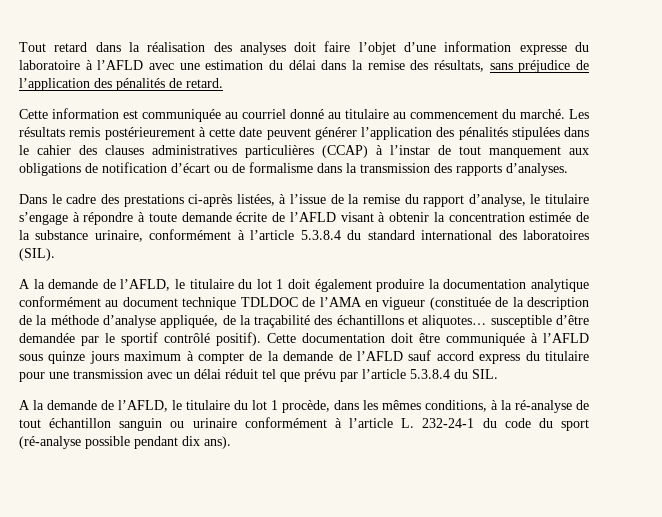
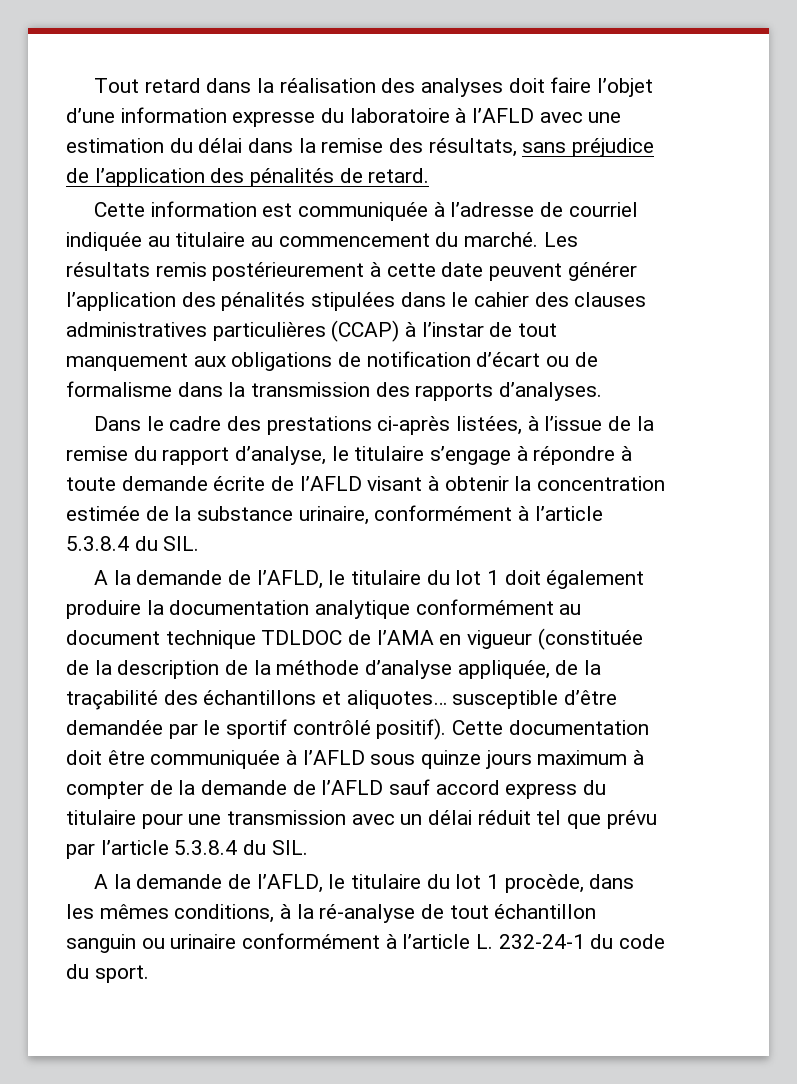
- Cette information est communiquée au courriel donné au titulaire au commencement du marché.
+ Cette information est communiquée à l’adresse de courriel indiquée au titulaire au commencement du marché.
- Dans le cadre des prestations ci-après listées, à l’issue de la remise du rapport d’analyse, le titulaire s’engage à répondre à toute demande écrite de l’AFLD visant à obtenir la concentration estimée de la substance urinaire, conformément à l’article 5.3.8.4 du standard international des laboratoires (SIL).
+ Dans le cadre des prestations ci-après listées, à l’issue de la remise du rapport d’analyse, le titulaire s’engage à répondre à toute demande écrite de l’AFLD visant à obtenir la concentration estimée de la substance urinaire, conformément à l’article 5.3.8.4 du SIL.
- A la demande de l’AFLD, le titulaire du lot 1 procède, dans les mêmes conditions, à la ré-analyse de tout échantillon sanguin ou urinaire conformément à l’article L. 232-24-1 du code du sport (ré-analyse possible pendant dix ans).
+ A la demande de l’AFLD, le titulaire du lot 1 procède, dans les mêmes conditions, à la ré-analyse de tout échantillon sanguin ou urinaire conformément à l’article L. 232-24-1 du code du sport.

